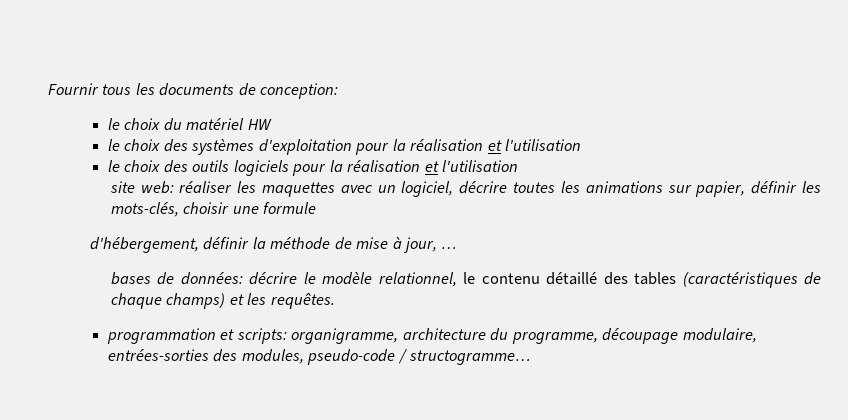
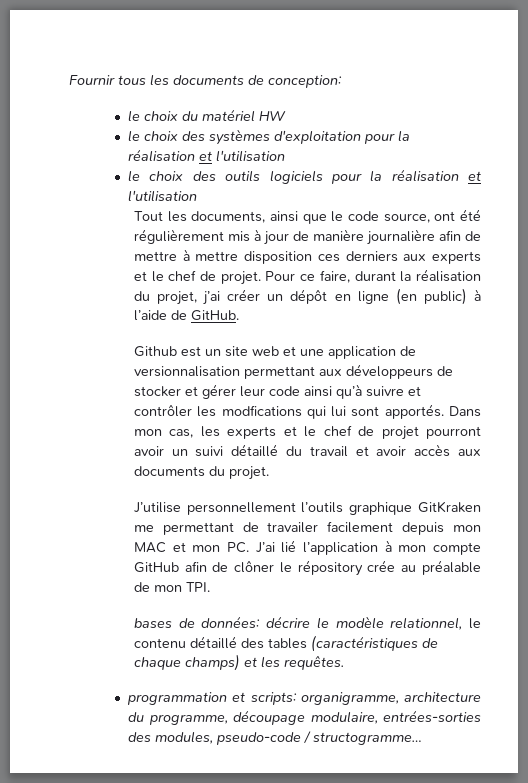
- site web: réaliser les maquettes avec un logiciel, décrire toutes les animations sur papier, définir les mots-clés, choisir une formule
- d'hébergement, définir la méthode de mise à jour, …
+ Tout les documents, ainsi que le code source, ont été régulièrement mis à jour de manière journalière afin de mettre à mettre disposition ces derniers aux experts et le chef de projet. Pour ce faire, durant la réalisation du projet, j’ai créer un dépôt en ligne (en public) à l’aide de GitHub.
+ Github est un site web et une application de versionnalisation permettant aux développeurs de stocker et gérer leur code ainsi qu’à suivre et contrôler les modfications qui lui sont apportés. Dans mon cas, les experts et le chef de projet pourront avoir un suivi détaillé du travail et avoir accès aux documents du projet.
+ J’utilise personnellement l’outils graphique GitKraken me permettant de travailer facilement depuis mon MAC et mon PC. J’ai lié l’application à mon compte GitHub afin de clôner le répository crée au préalable de mon TPI.

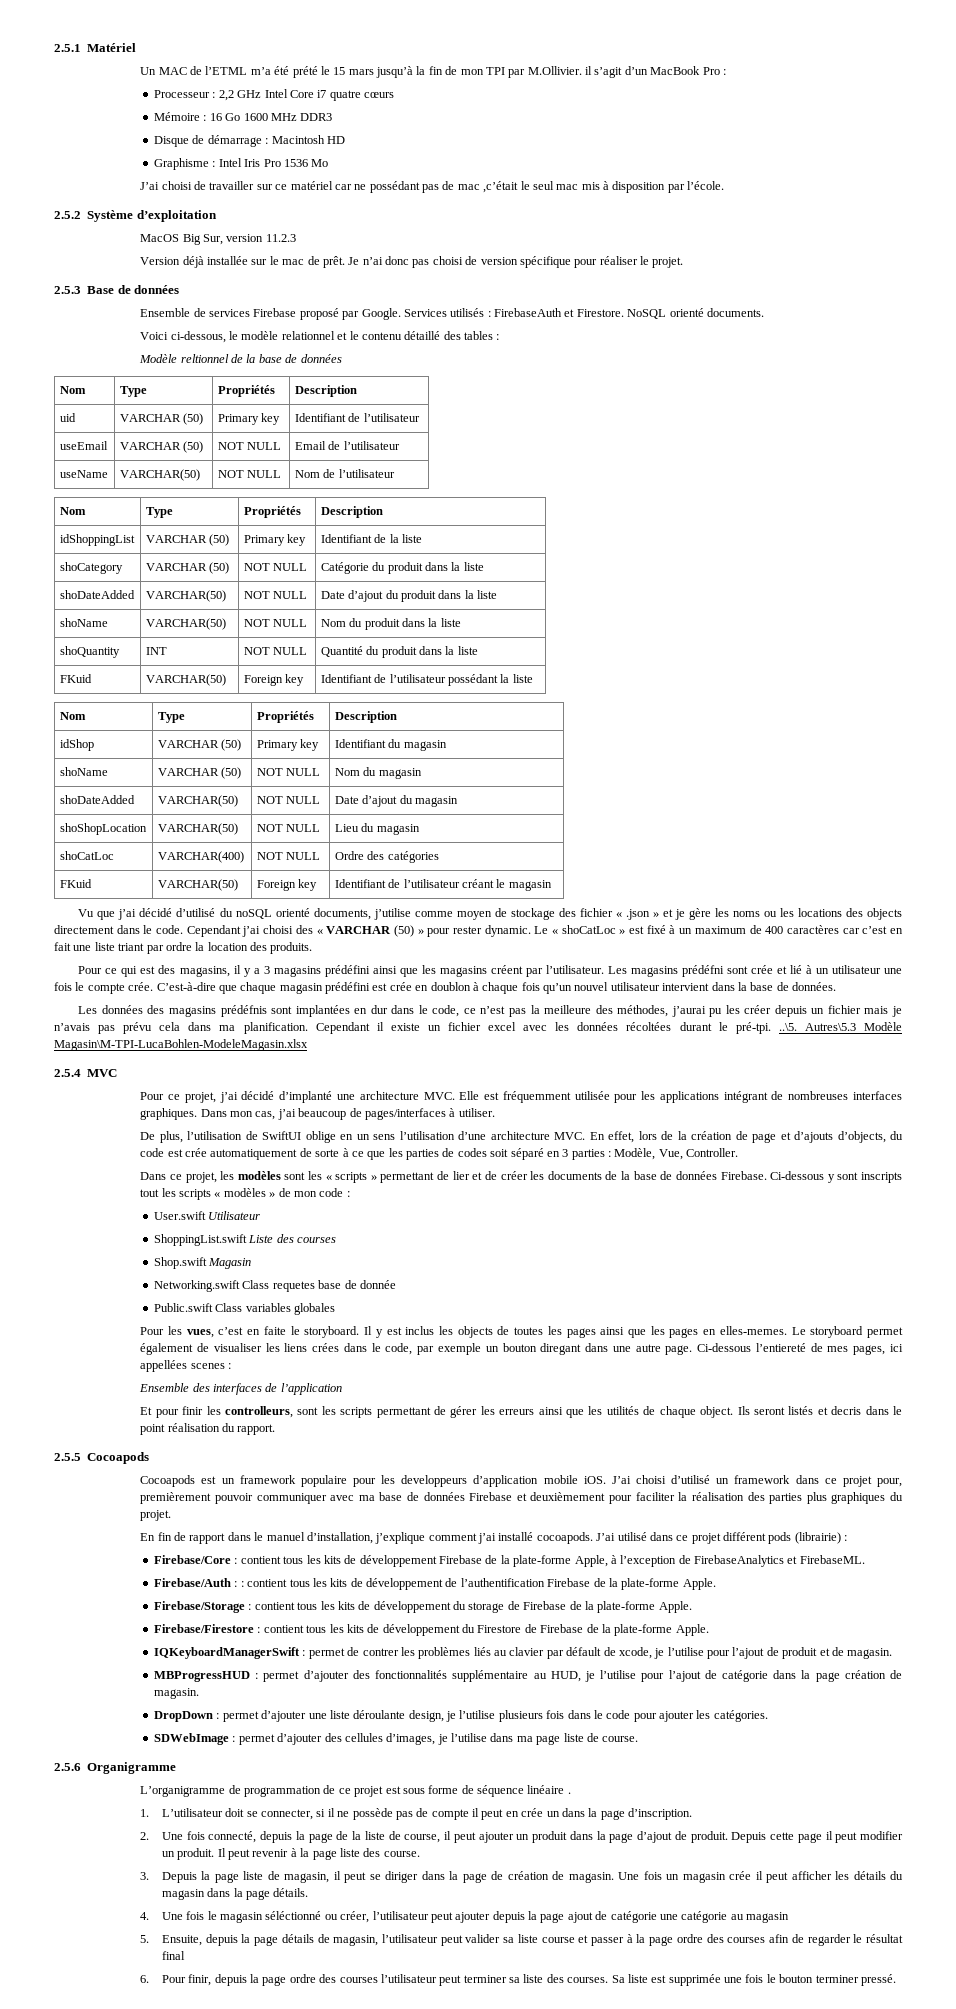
- Fournir tous les documents de conception:
- le choix du matériel HW
- le choix des systèmes d'exploitation pour la réalisation et l'utilisation
- le choix des outils logiciels pour la réalisation et l'utilisation
- Tout les documents, ainsi que le code source, ont été régulièrement mis à jour de manière journalière afin de mettre à mettre disposition ces derniers aux experts et le chef de projet. Pour ce faire, durant la réalisation du projet, j’ai créer un dépôt en ligne (en public) à l’aide de GitHub.
- Github est un site web et une application de versionnalisation permettant aux développeurs de stocker et gérer leur code ainsi qu’à suivre et contrôler les modfications qui lui sont apportés. Dans mon cas, les experts et le chef de projet pourront avoir un suivi détaillé du travail et avoir accès aux documents du projet.
- J’utilise personnellement l’outils graphique GitKraken me permettant de travailer facilement depuis mon MAC et mon PC. J’ai lié l’application à mon compte GitHub afin de clôner le répository crée au préalable de mon TPI.
- bases de données: décrire le modèle relationnel, le contenu détaillé des tables (caractéristiques de chaque champs) et les requêtes.
- programmation et scripts: organigramme, architecture du programme, découpage modulaire, entrées-sorties des modules, pseudo-code / structogramme…
+ 2.5.1 Matériel
+ Un MAC de l’ETML m’a été prété le 15 mars jusqu’à la fin de mon TPI par M.Ollivier. il s’agit d’un MacBook Pro :
+ Processeur : 2,2 GHz Intel Core i7 quatre cœurs
+ Mémoire : 16 Go 1600 MHz DDR3
+ Disque de démarrage : Macintosh HD
+ Graphisme : Intel Iris Pro 1536 Mo
+ J’ai choisi de travailler sur ce matériel car ne possédant pas de mac ,c’était le seul mac mis à disposition par l’école.
+ 2.5.2 Système d’exploitation
+ MacOS Big Sur, version 11.2.3
+ Version déjà installée sur le mac de prêt. Je n’ai donc pas choisi de version spécifique pour réaliser le projet.
+ 2.5.3 Base de données
+ Ensemble de services Firebase proposé par Google. Services utilisés : FirebaseAuth et Firestore. NoSQL orienté documents.
+ Voici ci-dessous, le modèle relationnel et le contenu détaillé des tables :
+ Modèle reltionnel de la base de données
+ Nom | Type | Propriétés | Description
+ uid | VARCHAR (50) | Primary key | Identifiant de l’utilisateur
+ useEmail | VARCHAR (50) | NOT NULL | Email de l’utilisateur
+ useName | VARCHAR(50) | NOT NULL | Nom de l’utilisateur
+ Nom | Type | Propriétés | Description
+ idShoppingList | VARCHAR (50) | Primary key | Identifiant de la liste
+ shoCategory | VARCHAR (50) | NOT NULL | Catégorie du produit dans la liste
+ shoDateAdded | VARCHAR(50) | NOT NULL | Date d’ajout du produit dans la liste
+ shoName | VARCHAR(50) | NOT NULL | Nom du produit dans la liste
+ shoQuantity | INT | NOT NULL | Quantité du produit dans la liste
+ FKuid | VARCHAR(50) | Foreign key | Identifiant de l’utilisateur possédant la liste
+ Nom | Type | Propriétés | Description
+ idShop | VARCHAR (50) | Primary key | Identifiant du magasin
+ shoName | VARCHAR (50) | NOT NULL | Nom du magasin
+ shoDateAdded | VARCHAR(50) | NOT NULL | Date d’ajout du magasin
+ shoShopLocation | VARCHAR(50) | NOT NULL | Lieu du magasin
+ shoCatLoc | VARCHAR(400) | NOT NULL | Ordre des catégories
+ FKuid | VARCHAR(50) | Foreign key | Identifiant de l’utilisateur créant le magasin
+ Vu que j’ai décidé d’utilisé du noSQL orienté documents, j’utilise comme moyen de stockage des fichier « .json » et je gère les noms ou les locations des objects directement dans le code. Cependant j’ai choisi des « VARCHAR (50) » pour rester dynamic. Le « shoCatLoc » est fixé à un maximum de 400 caractères car c’est en fait une liste triant par ordre la location des produits.
+ Pour ce qui est des magasins, il y a 3 magasins prédéfini ainsi que les magasins créent par l’utilisateur. Les magasins prédéfni sont crée et lié à un utilisateur une fois le compte crée. C’est-à-dire que chaque magasin prédéfini est crée en doublon à chaque fois qu’un nouvel utilisateur intervient dans la base de données.
+ Les données des magasins prédéfnis sont implantées en dur dans le code, ce n’est pas la meilleure des méthodes, j’aurai pu les créer depuis un fichier mais je n’avais pas prévu cela dans ma planification. Cependant il existe un fichier excel avec les données récoltées durant le pré-tpi. ..\5. Autres\5.3 Modèle Magasin\M-TPI-LucaBohlen-ModeleMagasin.xlsx
+ 2.5.4 MVC
+ Pour ce projet, j’ai décidé d’implanté une architecture MVC. Elle est fréquemment utilisée pour les applications intégrant de nombreuses interfaces graphiques. Dans mon cas, j’ai beaucoup de pages/interfaces à utiliser.
+ De plus, l’utilisation de SwiftUI oblige en un sens l’utilisation d’une architecture MVC. En effet, lors de la création de page et d’ajouts d’objects, du code est crée automatiquement de sorte à ce que les parties de codes soit séparé en 3 parties : Modèle, Vue, Controller.
+ Dans ce projet, les modèles sont les « scripts » permettant de lier et de créer les documents de la base de données Firebase. Ci-dessous y sont inscripts tout les scripts « modèles » de mon code :
+ User.swift Utilisateur
+ ShoppingList.swift Liste des courses
+ Shop.swift Magasin
+ Networking.swift Class requetes base de donnée
+ Public.swift Class variables globales
+ Pour les vues, c’est en faite le storyboard. Il y est inclus les objects de toutes les pages ainsi que les pages en elles-memes. Le storyboard permet également de visualiser les liens crées dans le code, par exemple un bouton diregant dans une autre page. Ci-dessous l’entiereté de mes pages, ici appellées scenes :
+ Ensemble des interfaces de l’application
+ Et pour finir les controlleurs, sont les scripts permettant de gérer les erreurs ainsi que les utilités de chaque object. Ils seront listés et decris dans le point réalisation du rapport.
+ 2.5.5 Cocoapods
+ Cocoapods est un framework populaire pour les developpeurs d’application mobile iOS. J’ai choisi d’utilisé un framework dans ce projet pour, premièrement pouvoir communiquer avec ma base de données Firebase et deuxièmement pour faciliter la réalisation des parties plus graphiques du projet.
+ En fin de rapport dans le manuel d’installation, j’explique comment j’ai installé cocoapods. J’ai utilisé dans ce projet différent pods (librairie) :
+ Firebase/Core : contient tous les kits de développement Firebase de la plate-forme Apple, à l’exception de FirebaseAnalytics et FirebaseML.
+ Firebase/Auth : : contient tous les kits de développement de l’authentification Firebase de la plate-forme Apple.
+ Firebase/Storage : contient tous les kits de développement du storage de Firebase de la plate-forme Apple.
+ Firebase/Firestore : contient tous les kits de développement du Firestore de Firebase de la plate-forme Apple.
+ IQKeyboardManagerSwift : permet de contrer les problèmes liés au clavier par défault de xcode, je l’utilise pour l’ajout de produit et de magasin.
+ MBProgressHUD : permet d’ajouter des fonctionnalités supplémentaire au HUD, je l’utilise pour l’ajout de catégorie dans la page création de magasin.
+ DropDown : permet d’ajouter une liste déroulante design, je l’utilise plusieurs fois dans le code pour ajouter les catégories.
+ SDWebImage : permet d’ajouter des cellules d’images, je l’utilise dans ma page liste de course.
+ 2.5.6 Organigramme
+ L’organigramme de programmation de ce projet est sous forme de séquence linéaire .
+ 1. L’utilisateur doit se connecter, si il ne possède pas de compte il peut en crée un dans la page d’inscription.
+ 2. Une fois connecté, depuis la page de la liste de course, il peut ajouter un produit dans la page d’ajout de produit. Depuis cette page il peut modifier un produit. Il peut revenir à la page liste des course.
+ 3. Depuis la page liste de magasin, il peut se diriger dans la page de création de magasin. Une fois un magasin crée il peut afficher les détails du magasin dans la page détails.
+ 4. Une fois le magasin séléctionné ou créer, l’utilisateur peut ajouter depuis la page ajout de catégorie une catégorie au magasin
+ 5. Ensuite, depuis la page détails de magasin, l’utilisateur peut valider sa liste course et passer à la page ordre des courses afin de regarder le résultat final
+ 6. Pour finir, depuis la page ordre des courses l’utilisateur peut terminer sa liste des courses. Sa liste est supprimée une fois le bouton terminer pressé.

